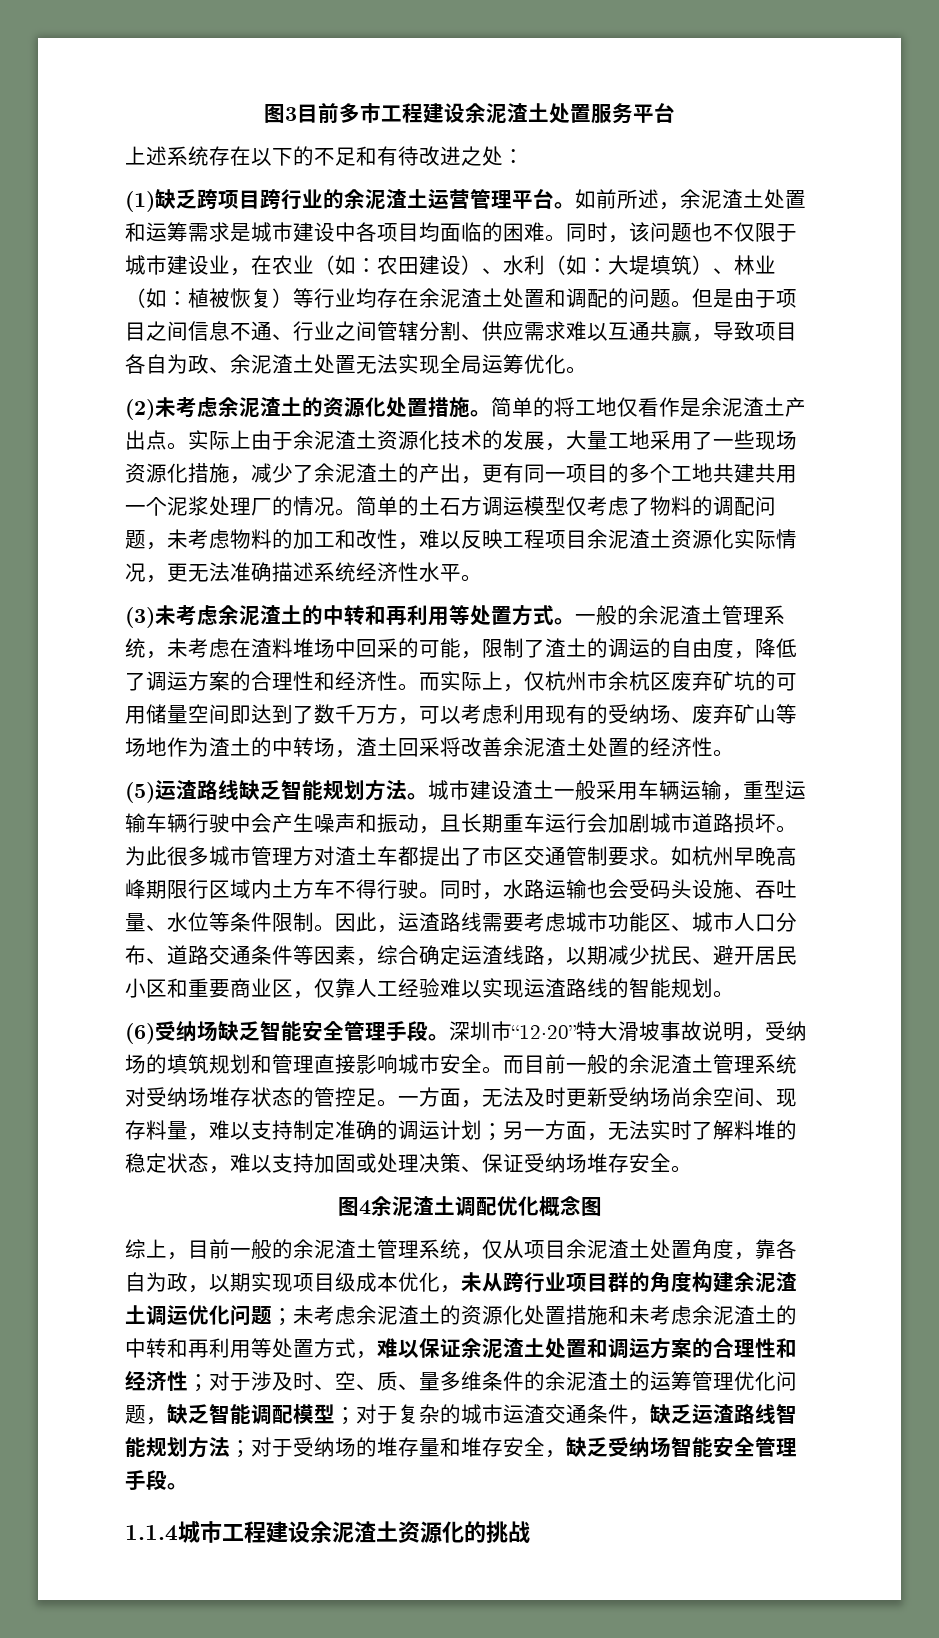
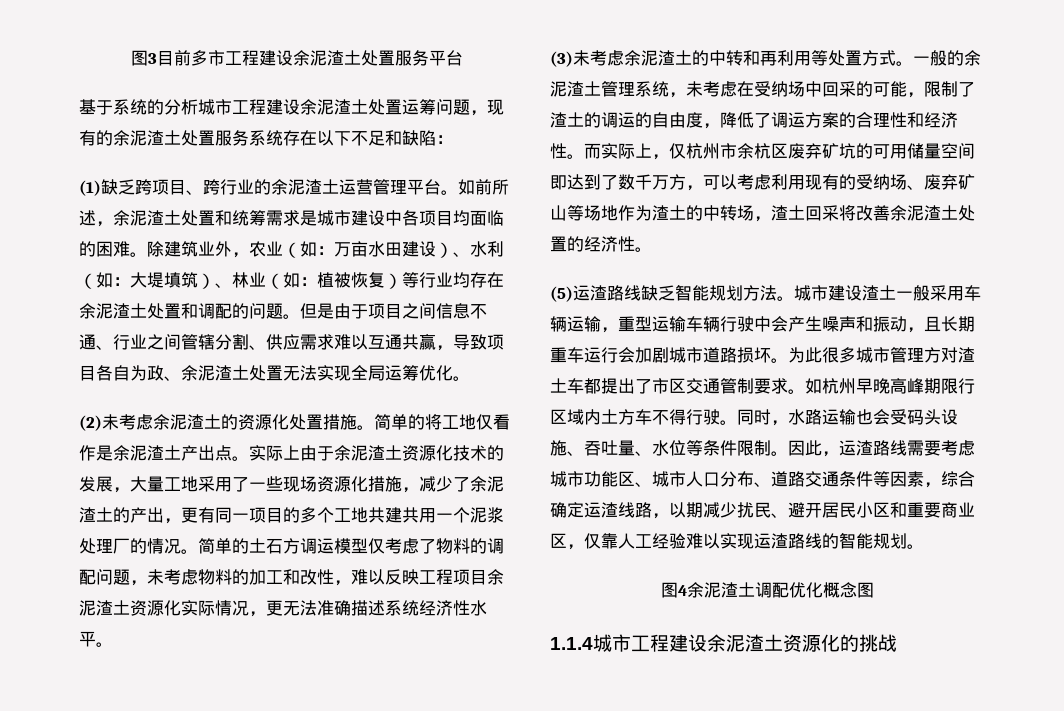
- 上述系统存在以下的不足和有待改进之处：
+ 基于系统的分析城市工程建设余泥渣土处置运筹问题，现有的余泥渣土处置服务系统存在以下不足和缺陷：
- (1)缺乏跨项目跨行业的余泥渣土运营管理平台。
+ (1)缺乏跨项目、跨行业的余泥渣土运营管理平台。
- 如前所述，余泥渣土处置和运筹需求是城市建设中各项目均面临的困难。
+ 如前所述，余泥渣土处置和统筹需求是城市建设中各项目均面临的困难。
- 同时，该问题也不仅限于城市建设业，在农业（如：农田建设）、水利（如：大堤填筑）、林业（如：植被恢复）等行业均存在余泥渣土处置和调配的问题。
+ 除建筑业外，农业（如：万亩水田建设）、水利（如：大堤填筑）、林业（如：植被恢复）等行业均存在余泥渣土处置和调配的问题。
- 一般的余泥渣土管理系统，未考虑在渣料堆场中回采的可能，限制了渣土的调运的自由度，降低了调运方案的合理性和经济性。
+ 一般的余泥渣土管理系统，未考虑在受纳场中回采的可能，限制了渣土的调运的自由度，降低了调运方案的合理性和经济性。
- (6)受纳场缺乏智能安全管理手段。深圳市“12·20”特大滑坡事故说明，受纳场的填筑规划和管理直接影响城市安全。而目前一般的余泥渣土管理系统对受纳场堆存状态的管控足。一方面，无法及时更新受纳场尚余空间、现存料量，难以支持制定准确的调运计划；另一方面，无法实时了解料堆的稳定状态，难以支持加固或处理决策、保证受纳场堆存安全。
- 综上，目前一般的余泥渣土管理系统，仅从项目余泥渣土处置角度，靠各自为政，以期实现项目级成本优化，未从跨行业项目群的角度构建余泥渣土调运优化问题；未考虑余泥渣土的资源化处置措施和未考虑余泥渣土的中转和再利用等处置方式，难以保证余泥渣土处置和调运方案的合理性和经济性；对于涉及时、空、质、量多维条件的余泥渣土的运筹管理优化问题，缺乏智能调配模型；对于复杂的城市运渣交通条件，缺乏运渣路线智能规划方法；对于受纳场的堆存量和堆存安全，缺乏受纳场智能安全管理手段。

